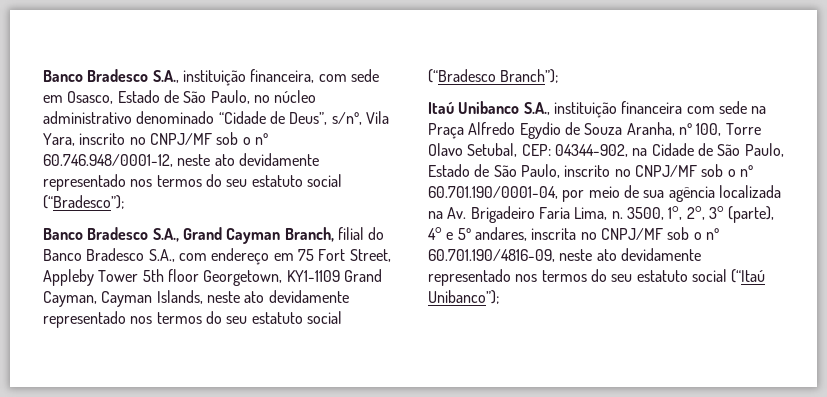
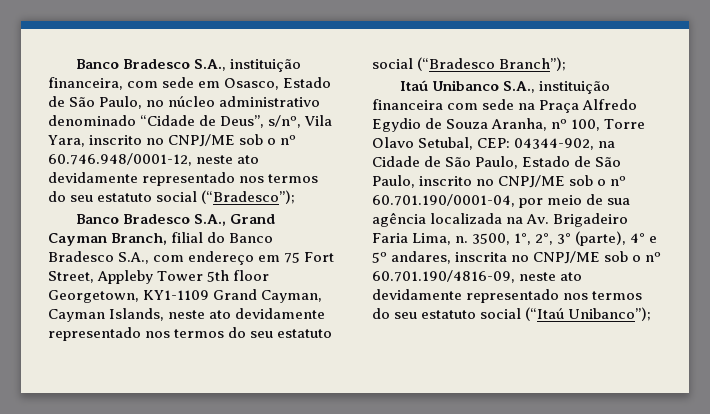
- Banco Bradesco S.A., instituição financeira, com sede em Osasco, Estado de São Paulo, no núcleo administrativo denominado “Cidade de Deus”, s/nº, Vila Yara, inscrito no CNPJ/MF sob o nº 60.746.948/0001-12, neste ato devidamente representado nos termos do seu estatuto social (“Bradesco”);
+ Banco Bradesco S.A., instituição financeira, com sede em Osasco, Estado de São Paulo, no núcleo administrativo denominado “Cidade de Deus”, s/nº, Vila Yara, inscrito no CNPJ/ME sob o nº 60.746.948/0001-12, neste ato devidamente representado nos termos do seu estatuto social (“Bradesco”);
- Itaú Unibanco S.A., instituição financeira com sede na Praça Alfredo Egydio de Souza Aranha, nº 100, Torre Olavo Setubal, CEP: 04344-902, na Cidade de São Paulo, Estado de São Paulo, inscrito no CNPJ/MF sob o nº 60.701.190/0001-04, por meio de sua agência localizada na Av. Brigadeiro Faria Lima, n.
+ Itaú Unibanco S.A., instituição financeira com sede na Praça Alfredo Egydio de Souza Aranha, nº 100, Torre Olavo Setubal, CEP: 04344-902, na Cidade de São Paulo, Estado de São Paulo, inscrito no CNPJ/ME sob o nº 60.701.190/0001-04, por meio de sua agência localizada na Av. Brigadeiro Faria Lima, n.
- 3500, 1°, 2°, 3° (parte), 4° e 5º andares, inscrita no CNPJ/MF sob o nº 60.701.190/4816-09, neste ato devidamente representado nos termos do seu estatuto social (“Itaú Unibanco”);
+ 3500, 1°, 2°, 3° (parte), 4° e 5º andares, inscrita no CNPJ/ME sob o nº 60.701.190/4816-09, neste ato devidamente representado nos termos do seu estatuto social (“Itaú Unibanco”);

